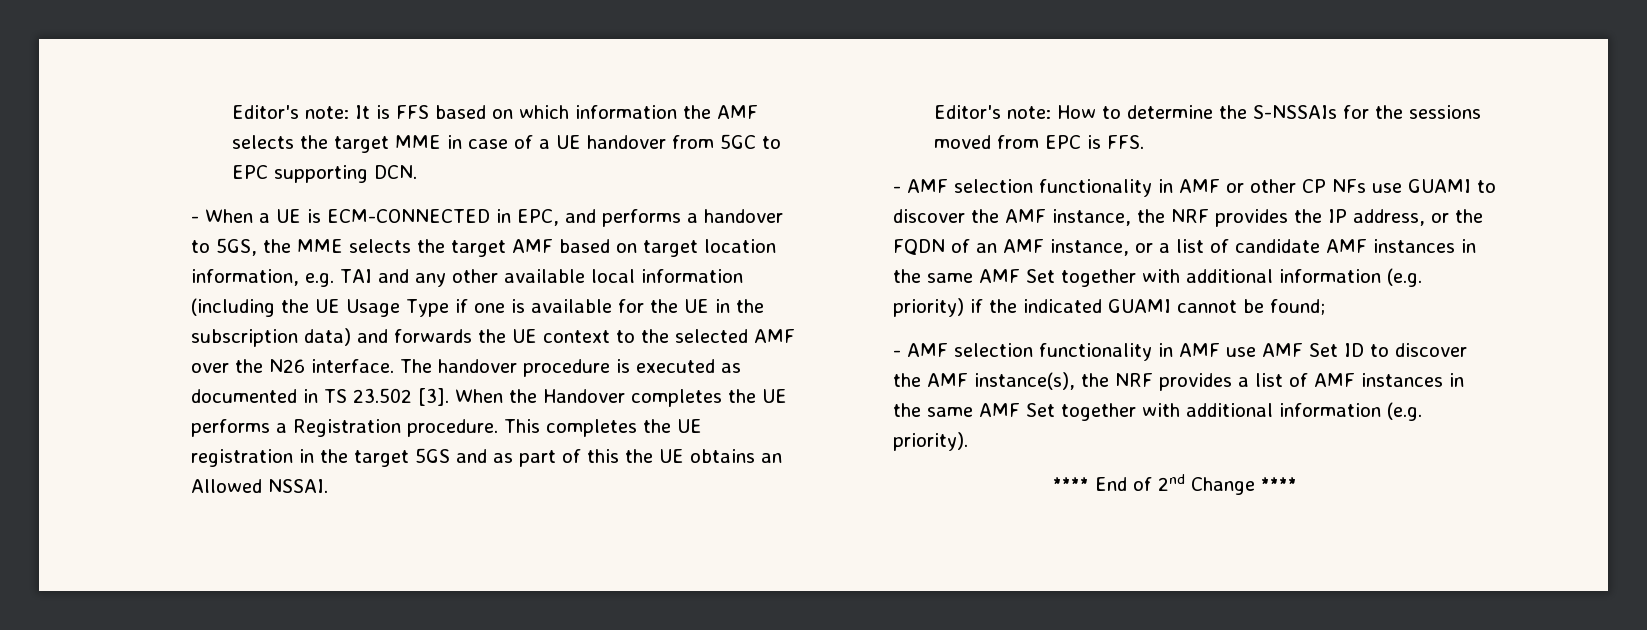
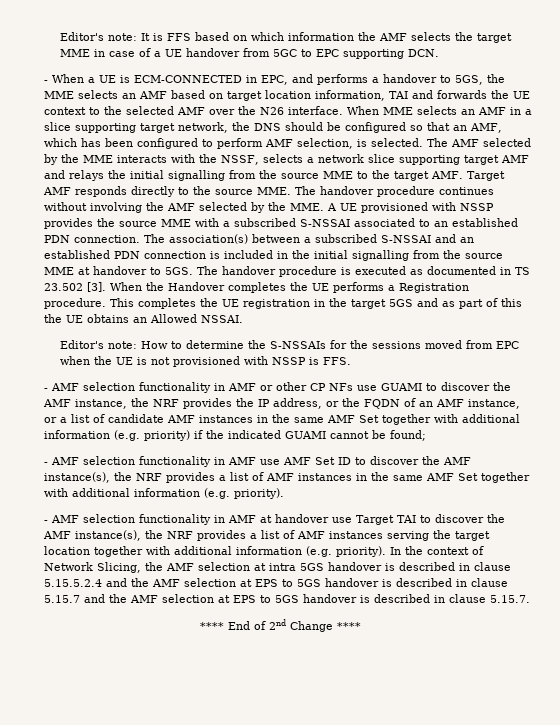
- - When a UE is ECM-CONNECTED in EPC, and performs a handover to 5GS, the MME selects the target AMF based on target location information, e.g. TAI and any other available local information (including the UE Usage Type if one is available for the UE in the subscription data) and forwards the UE context to the selected AMF over the N26 interface.
+ - When a UE is ECM-CONNECTED in EPC, and performs a handover to 5GS, the MME selects an AMF based on target location information, TAI and forwards the UE context to the selected AMF over the N26 interface.
+ When MME selects an AMF in a slice supporting target network, the DNS should be configured so that an AMF, which has been configured to perform AMF selection, is selected. The AMF selected by the MME interacts with the NSSF, selects a network slice supporting target AMF and relays the initial signalling from the source MME to the target AMF. Target AMF responds directly to the source MME. The handover procedure continues without involving the AMF selected by the MME. A UE provisioned with NSSP provides the source MME with a subscribed S-NSSAI associated to an established PDN connection. The association(s) between a subscribed S-NSSAI and an established PDN connection is included in the initial signalling from the source MME at handover to 5GS.
- Editor's note: How to determine the S-NSSAIs for the sessions moved from EPC is FFS.
+ Editor's note: How to determine the S-NSSAIs for the sessions moved from EPC when the UE is not provisioned with NSSP is FFS.
+ - AMF selection functionality in AMF at handover use Target TAI to discover the AMF instance(s), the NRF provides a list of AMF instances serving the target location together with additional information (e.g. priority). In the context of Network Slicing, the AMF selection at intra 5GS handover is described in clause 5.15.5.2.4 and the AMF selection at EPS to 5GS handover is described in clause 5.15.7 and the AMF selection at EPS to 5GS handover is described in clause 5.15.7.

